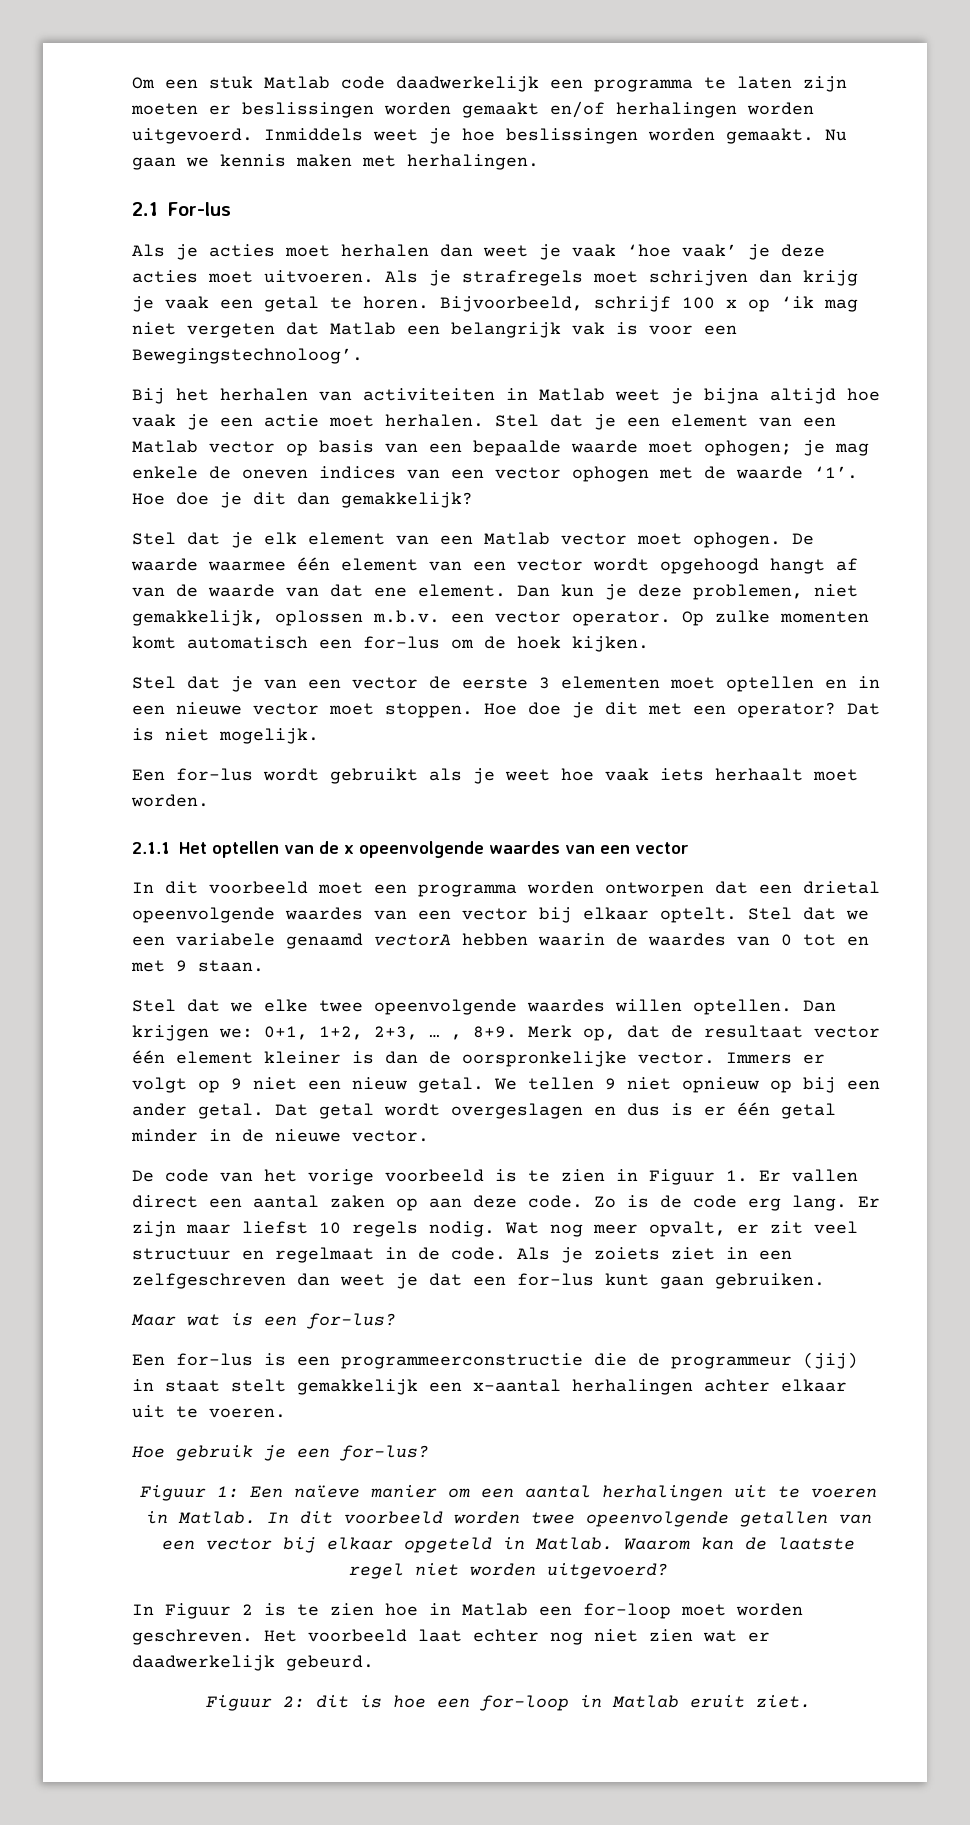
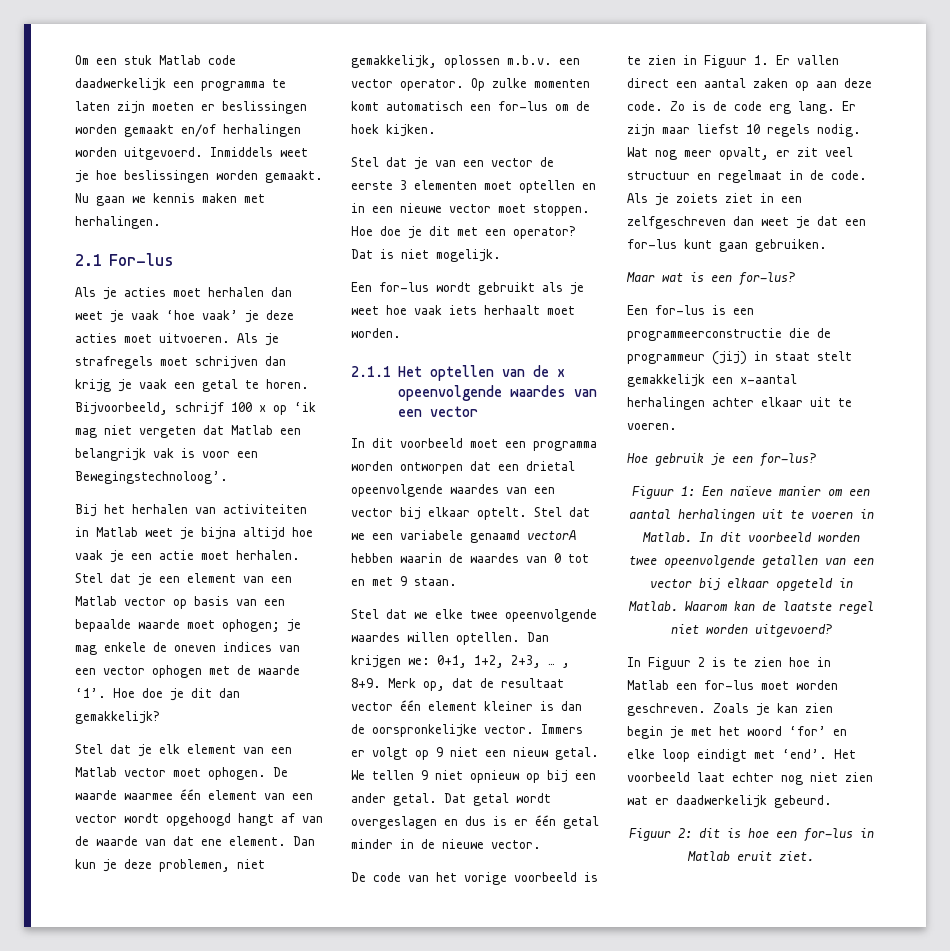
- In Figuur 2 is te zien hoe in Matlab een for-loop moet worden geschreven.
+ In Figuur 2 is te zien hoe in Matlab een for-lus moet worden geschreven.
+ Zoals je kan zien begin je met het woord ‘for’ en elke loop eindigt met ‘end’.
- Figuur 2: dit is hoe een for-loop in Matlab eruit ziet.
+ Figuur 2: dit is hoe een for-lus in Matlab eruit ziet.

